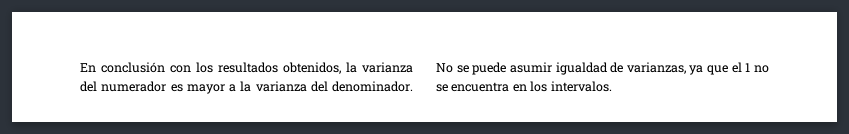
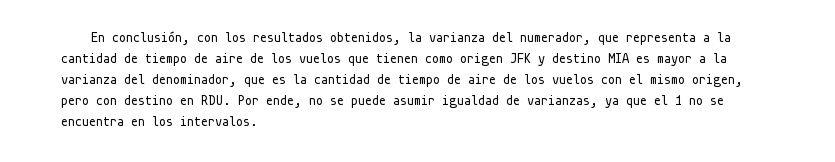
- En conclusión con los resultados obtenidos, la varianza del numerador es mayor a la varianza del denominador. No se puede asumir igualdad de varianzas, ya que el 1 no se encuentra en los intervalos.
+ En conclusión, con los resultados obtenidos, la varianza del numerador, que representa a la cantidad de tiempo de aire de los vuelos que tienen como origen JFK y destino MIA es mayor a la varianza del denominador, que es la cantidad de tiempo de aire de los vuelos con el mismo origen, pero con destino en RDU. Por ende, no se puede asumir igualdad de varianzas, ya que el 1 no se encuentra en los intervalos.

